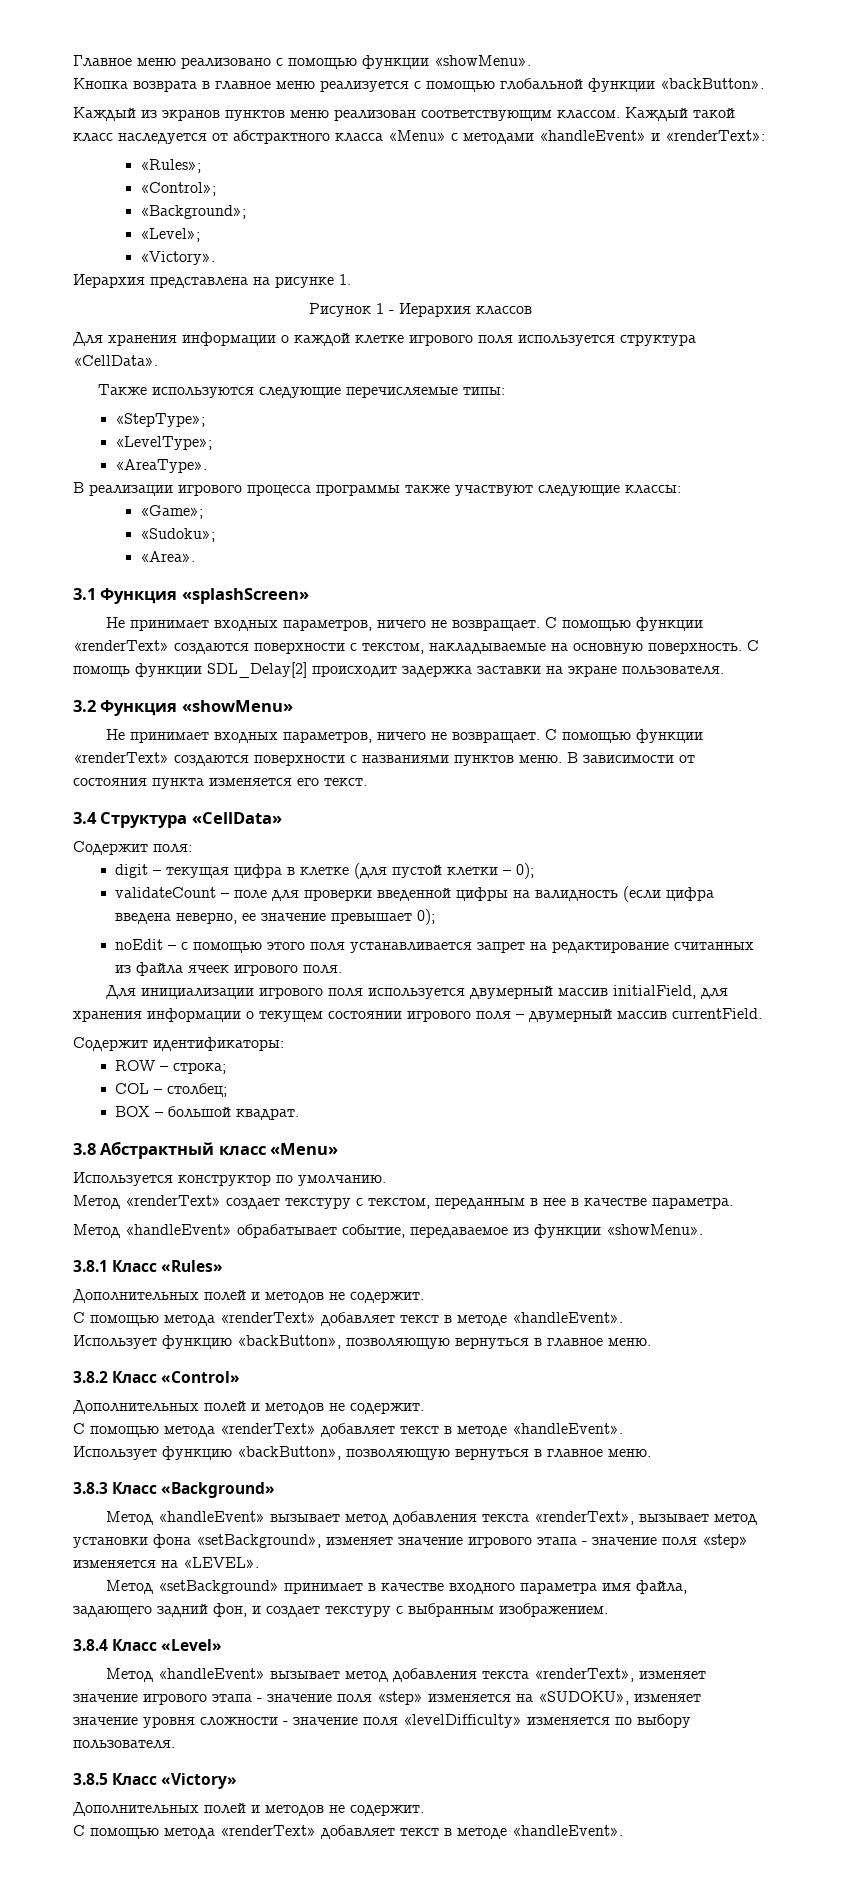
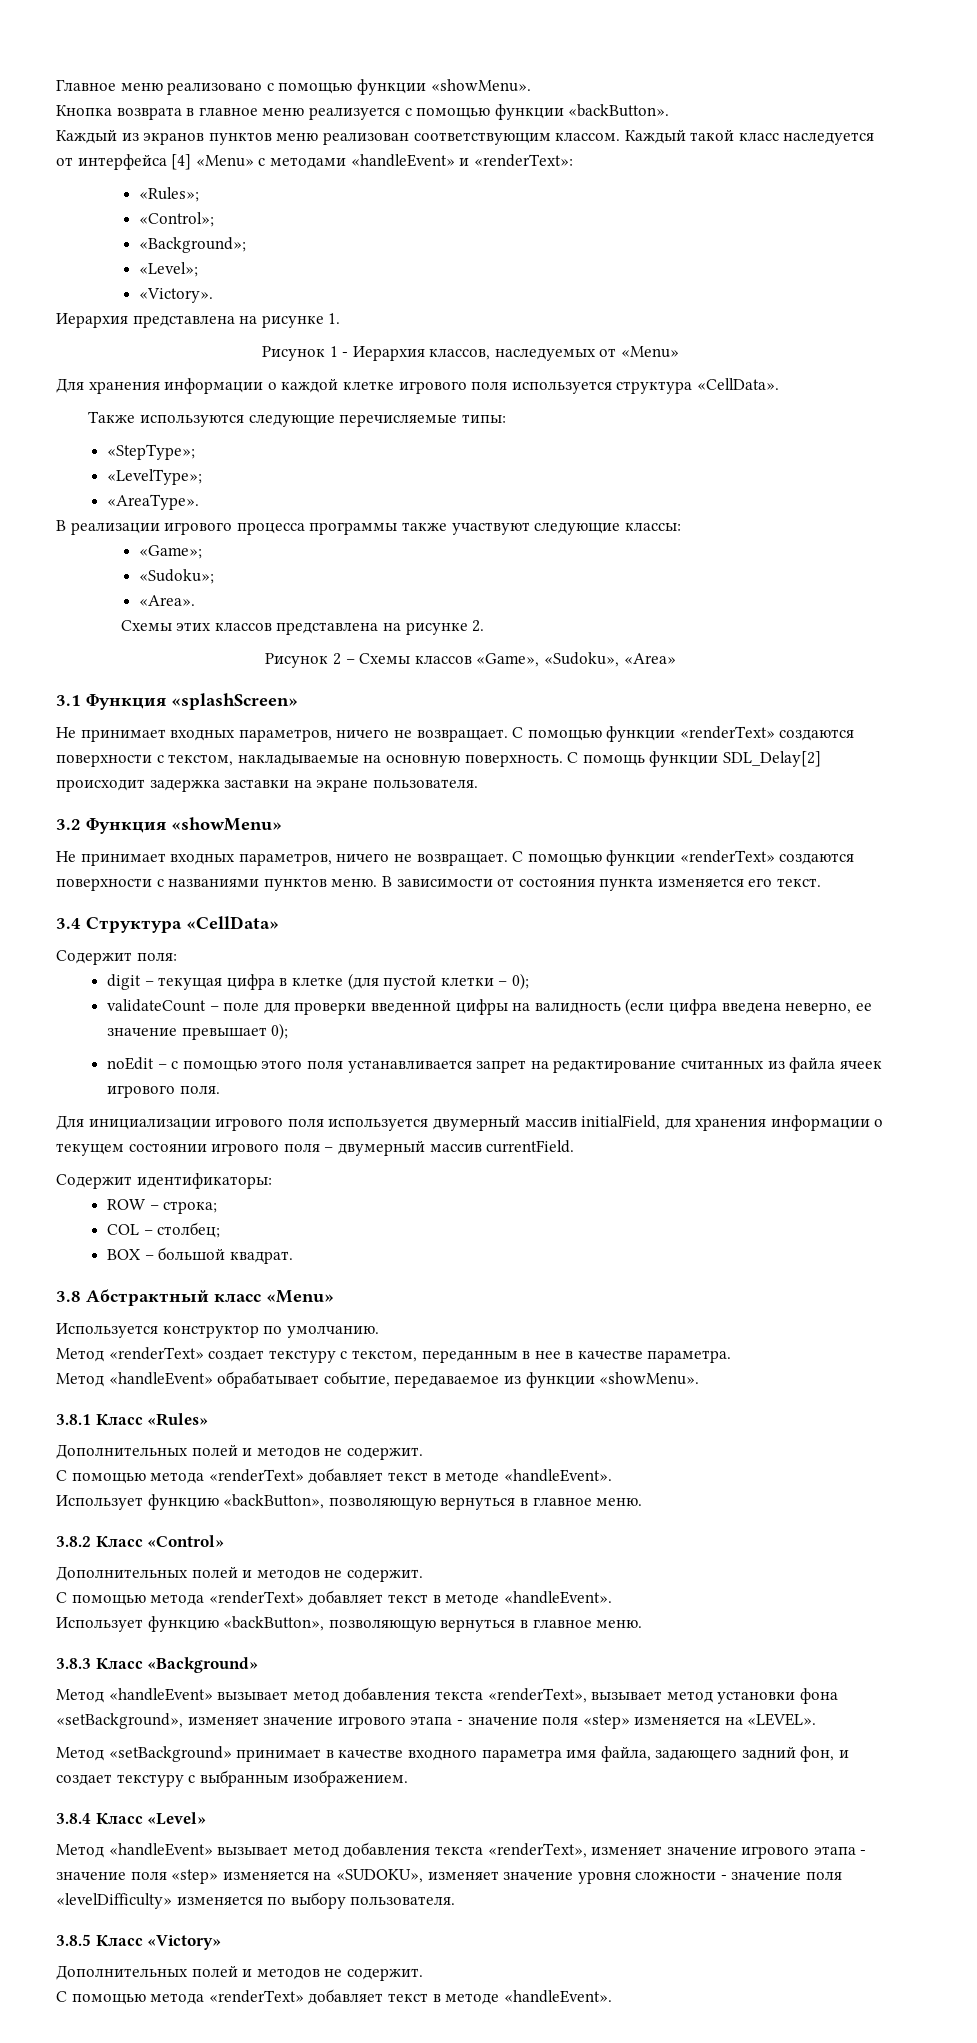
- Кнопка возврата в главное меню реализуется с помощью глобальной функции «backButton».
+ Кнопка возврата в главное меню реализуется с помощью функции «backButton».
- Каждый такой класс наследуется от абстрактного класса «Menu» с методами «handleEvent» и «renderText»:
+ Каждый такой класс наследуется от интерфейса [4] «Menu» с методами «handleEvent» и «renderText»:
- Рисунок 1 - Иерархия классов
+ Рисунок 1 - Иерархия классов, наследуемых от «Menu»
+ Схемы этих классов представлена на рисунке 2.
+ Рисунок 2 – Схемы классов «Game», «Sudoku», «Area»

